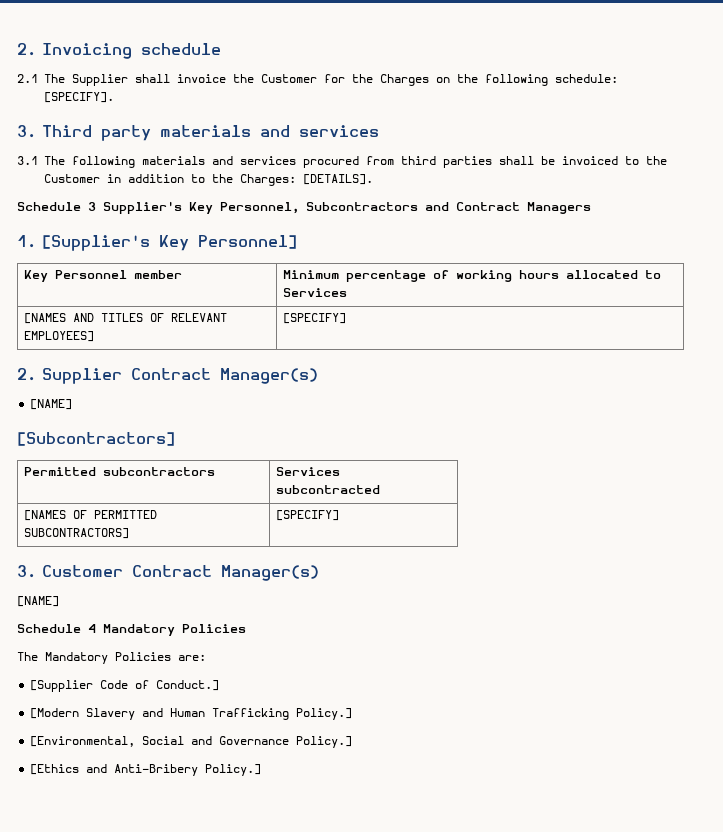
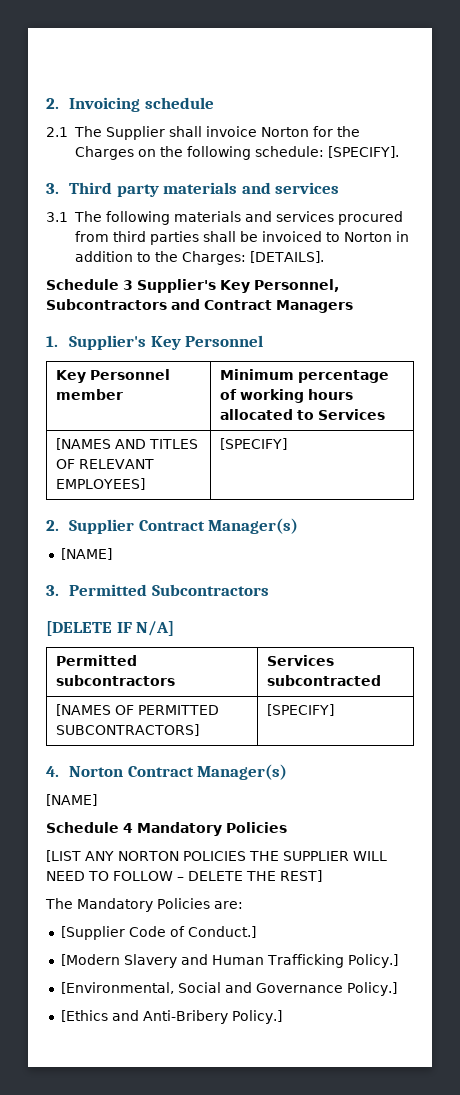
- 2.1 The Supplier shall invoice the Customer for the Charges on the following schedule: [SPECIFY].
+ 2.1 The Supplier shall invoice Norton for the Charges on the following schedule: [SPECIFY].
- 3.1 The following materials and services procured from third parties shall be invoiced to the Customer in addition to the Charges: [DETAILS].
+ 3.1 The following materials and services procured from third parties shall be invoiced to Norton in addition to the Charges: [DETAILS].
- 1. [Supplier's Key Personnel]
+ 1. Supplier's Key Personnel
- [Subcontractors]
+ 3. Permitted Subcontractors
+ [DELETE IF N/A]
- 3. Customer Contract Manager(s)
+ 4. Norton Contract Manager(s)
+ [LIST ANY NORTON POLICIES THE SUPPLIER WILL NEED TO FOLLOW – DELETE THE REST]

